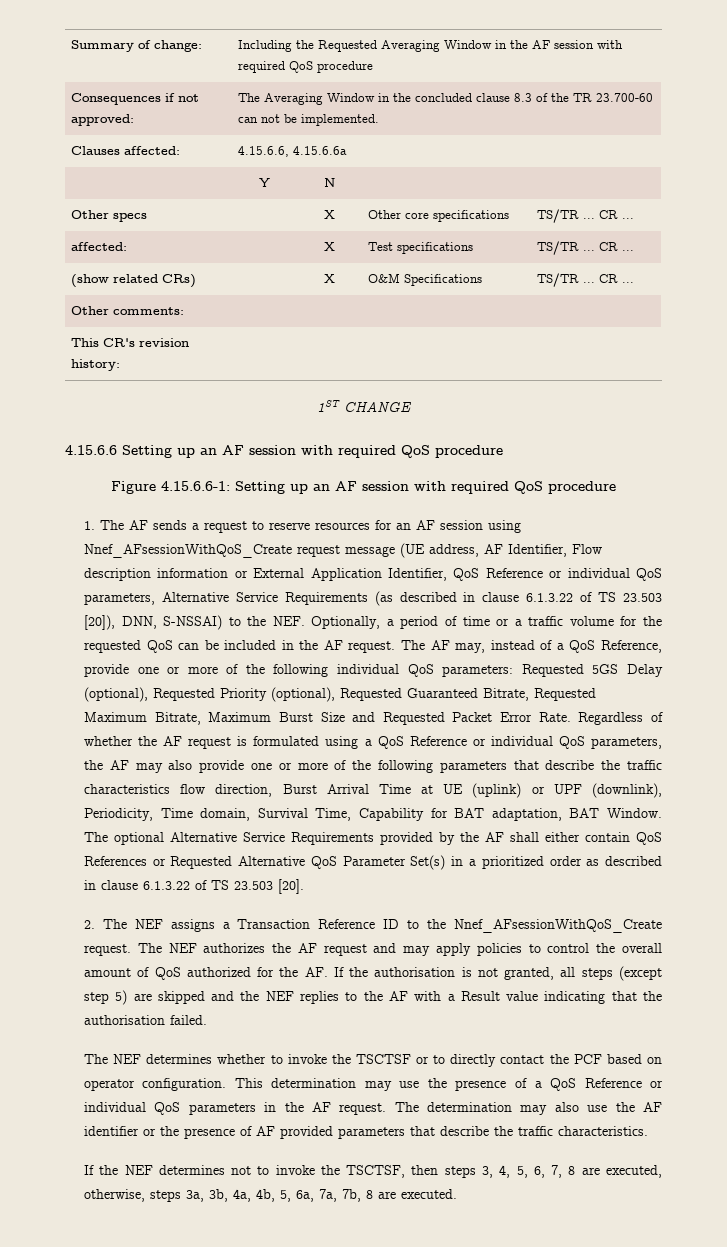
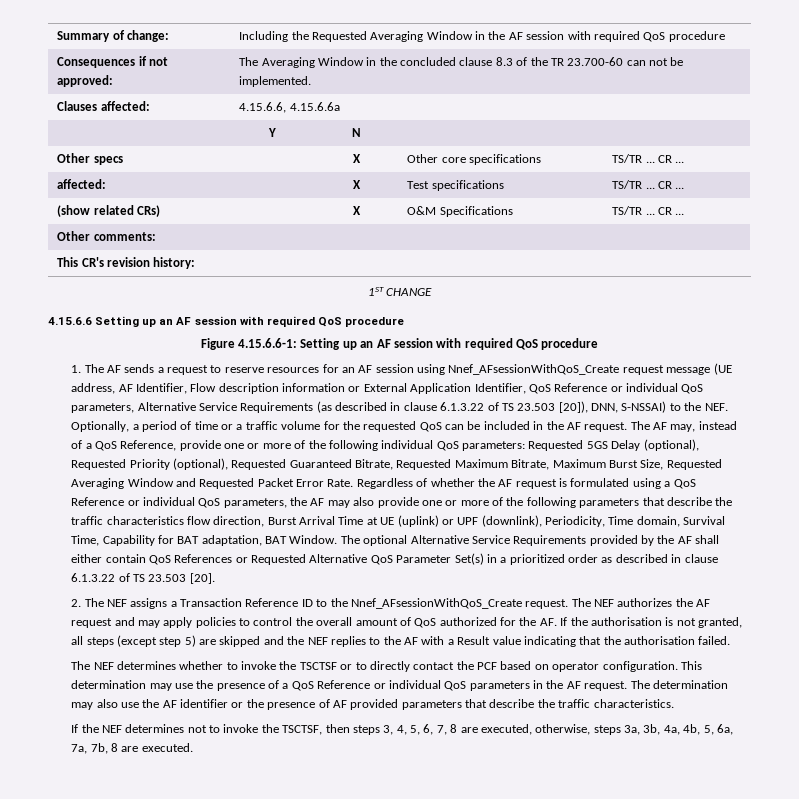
- The AF may, instead of a QoS Reference, provide one or more of the following individual QoS parameters: Requested 5GS Delay (optional), Requested Priority (optional), Requested Guaranteed Bitrate, Requested Maximum Bitrate, Maximum Burst Size and Requested Packet Error Rate.
+ The AF may, instead of a QoS Reference, provide one or more of the following individual QoS parameters: Requested 5GS Delay (optional), Requested Priority (optional), Requested Guaranteed Bitrate, Requested Maximum Bitrate, Maximum Burst Size, Requested Averaging Window and Requested Packet Error Rate.

